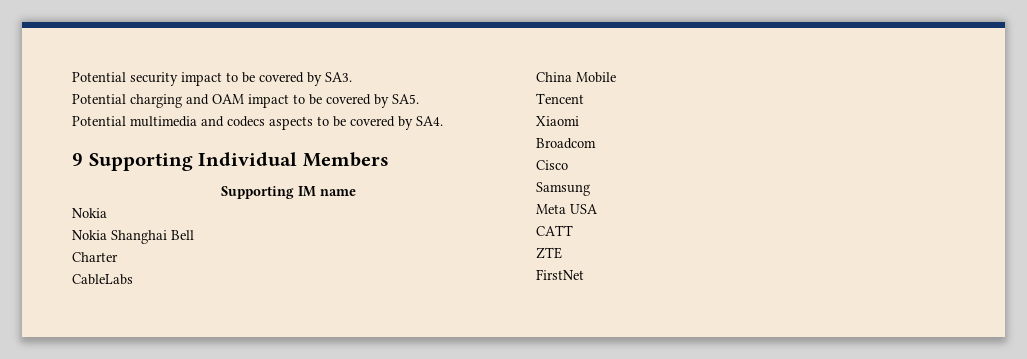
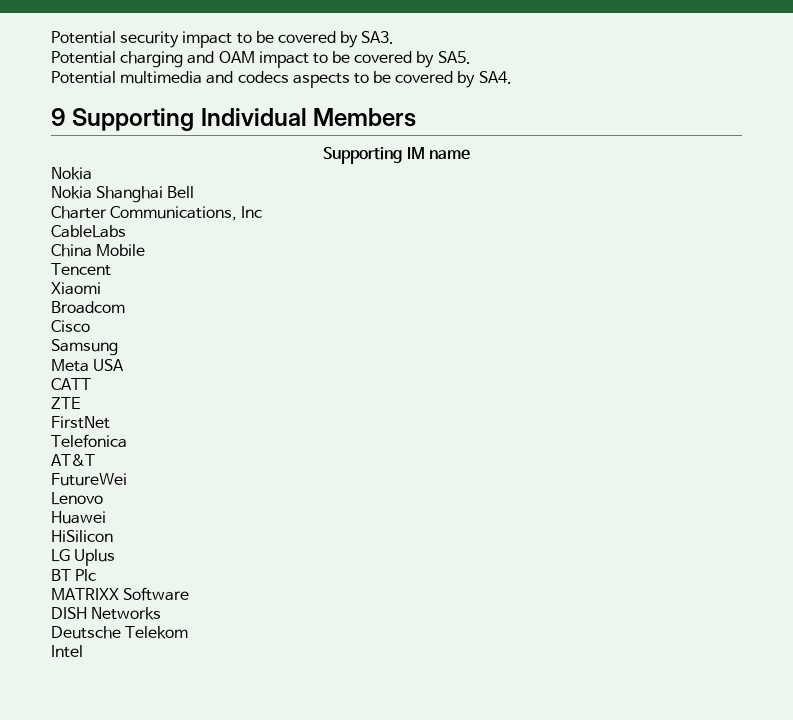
- Charter
+ Charter Communications, Inc
+ Telefonica
+ AT&T
+ FutureWei
+ Lenovo
+ Huawei
+ HiSilicon
+ LG Uplus
+ BT Plc
+ MATRIXX Software
+ DISH Networks
+ Deutsche Telekom
+ Intel

